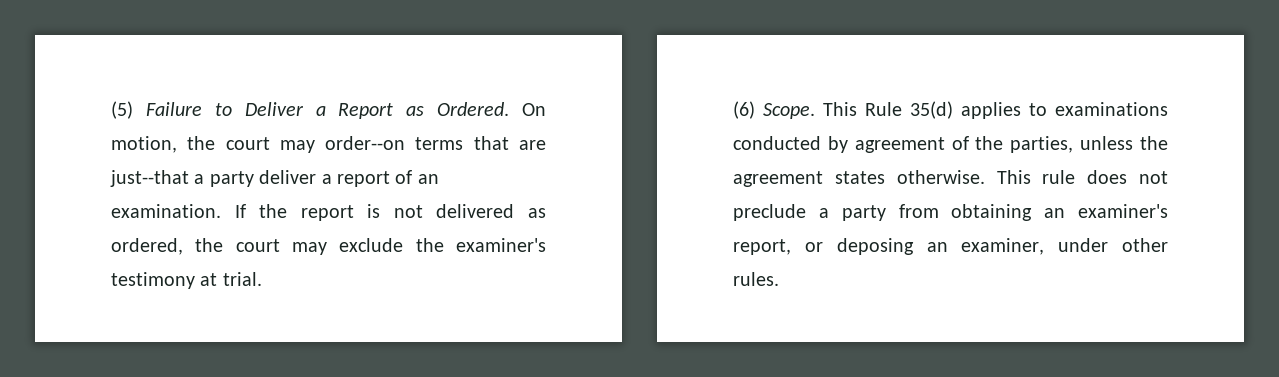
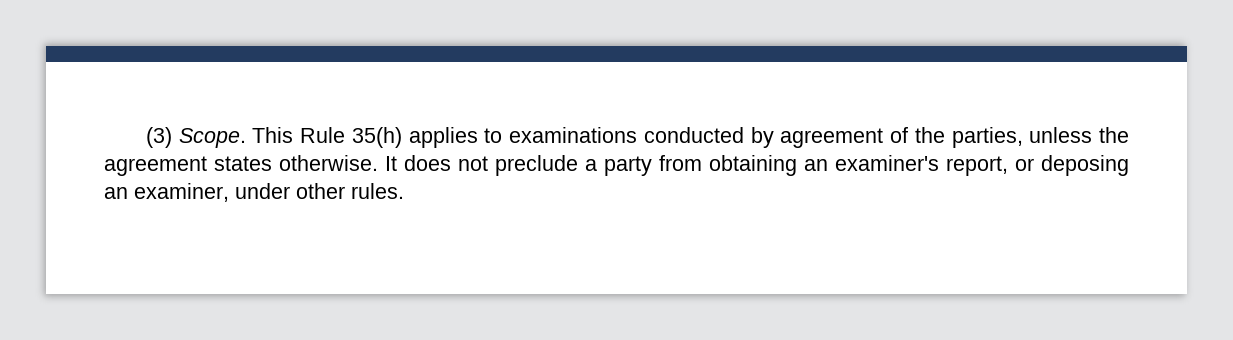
- (5) Failure to Deliver a Report as Ordered. On motion, the court may order--on terms that are just--that a party deliver a report of an examination. If the report is not delivered as ordered, the court may exclude the examiner's testimony at trial.
- (6) Scope.
+ (3) Scope.
- This Rule 35(d) applies to examinations conducted by agreement of the parties, unless the agreement states otherwise.
+ This Rule 35(h) applies to examinations conducted by agreement of the parties, unless the agreement states otherwise.
- This rule does not preclude a party from obtaining an examiner's report, or deposing an examiner, under other rules.
+ It does not preclude a party from obtaining an examiner's report, or deposing an examiner, under other rules.

